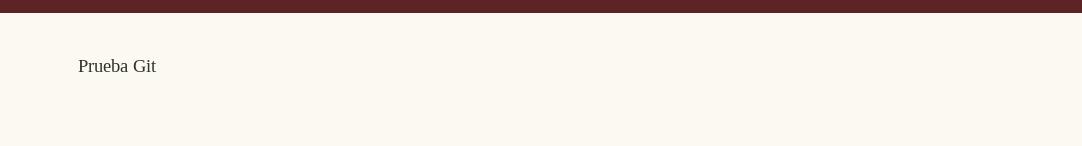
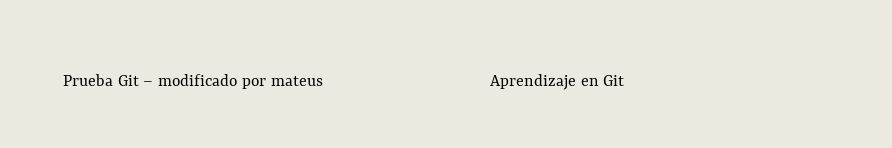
- Prueba Git
+ Prueba Git – modificado por mateus
+ Aprendizaje en Git

